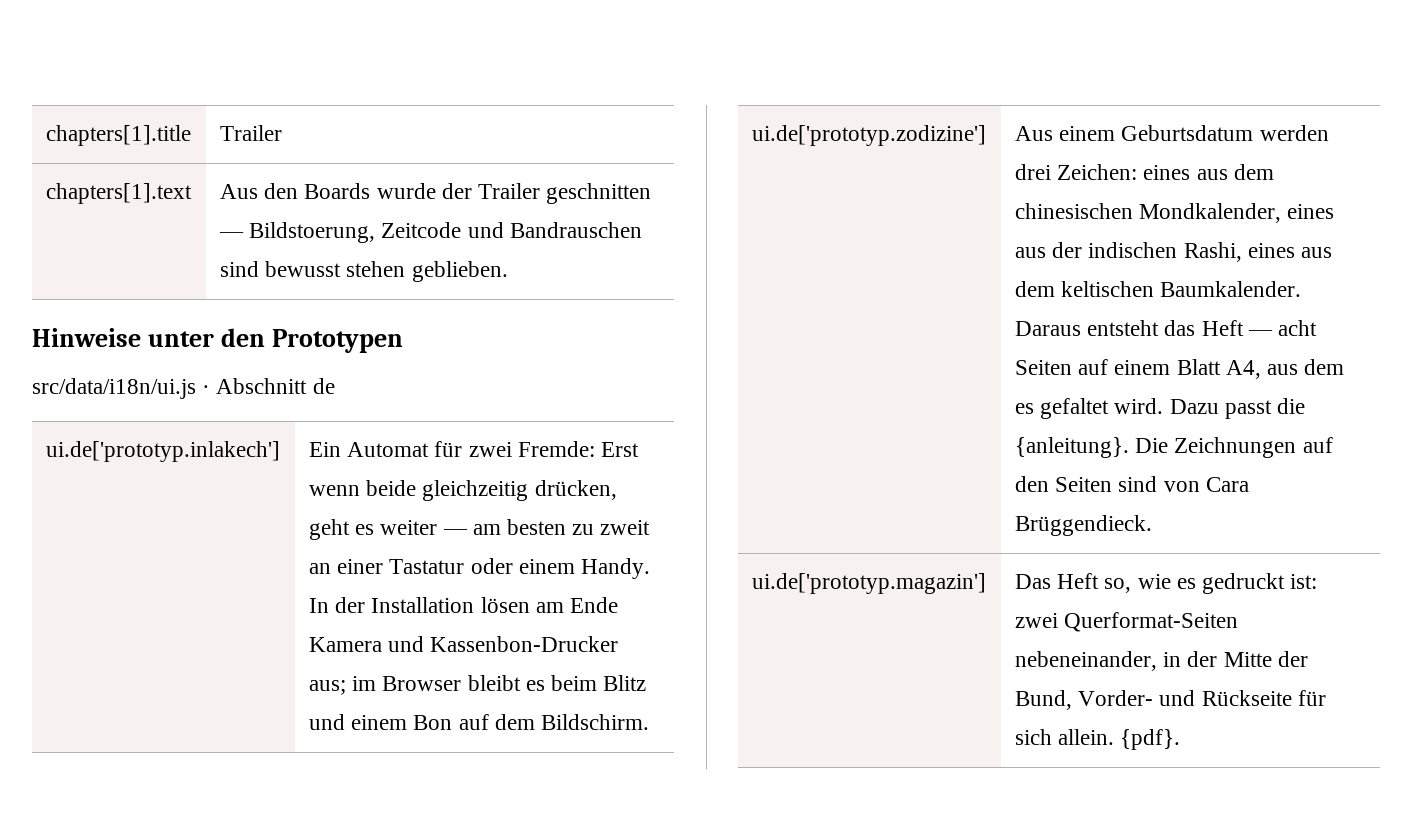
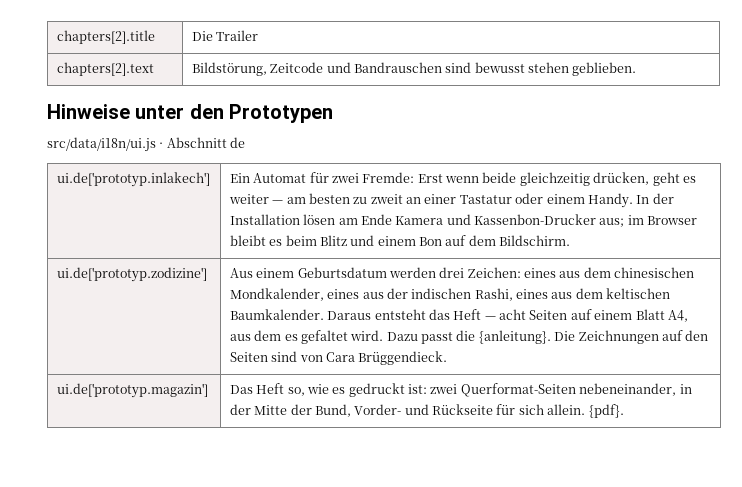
- chapters[1].title | Trailer
+ chapters[2].title | Die Trailer
- chapters[1].text | Aus den Boards wurde der Trailer geschnitten — Bildstoerung, Zeitcode und Bandrauschen sind bewusst stehen geblieben.
+ chapters[2].text | Bildstörung, Zeitcode und Bandrauschen sind bewusst stehen geblieben.

